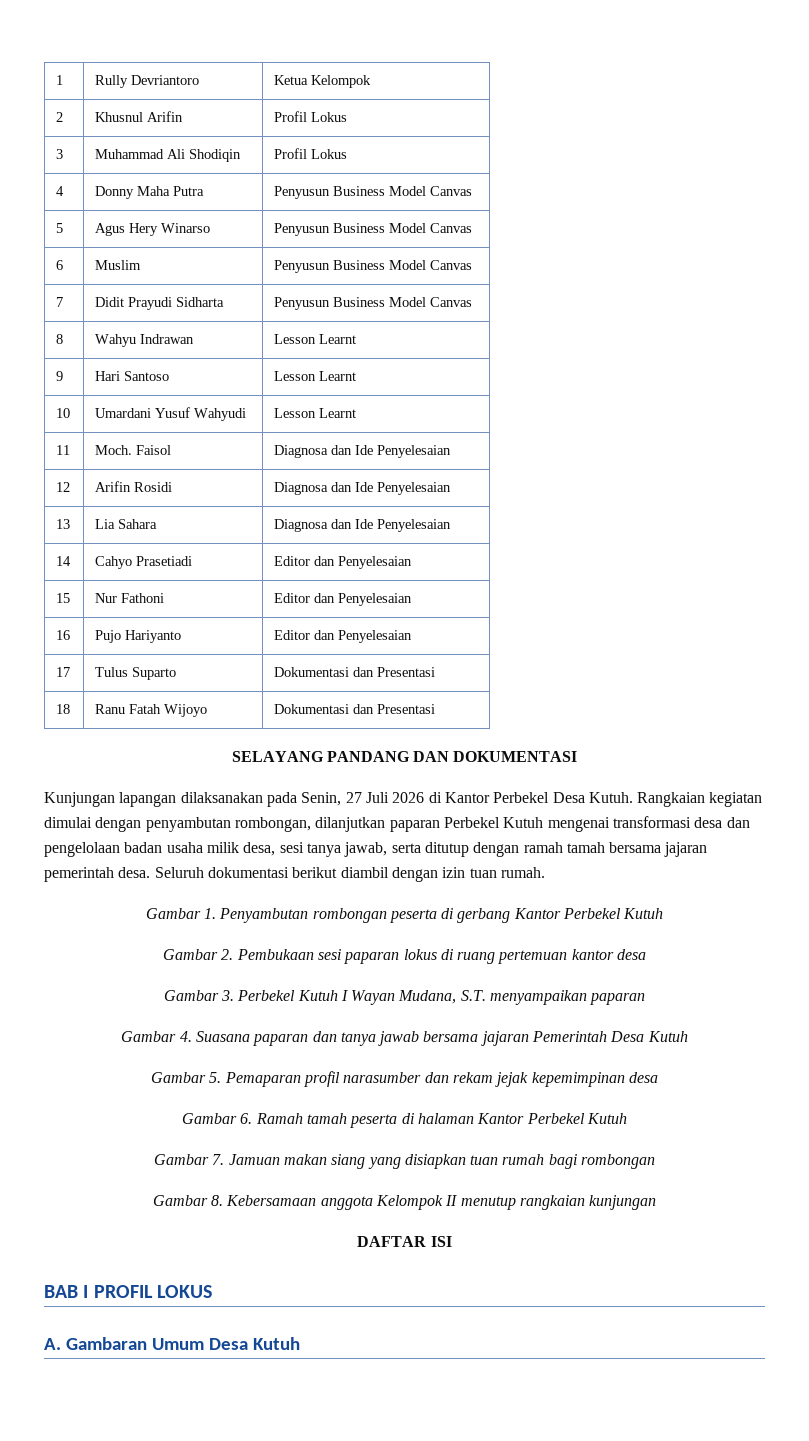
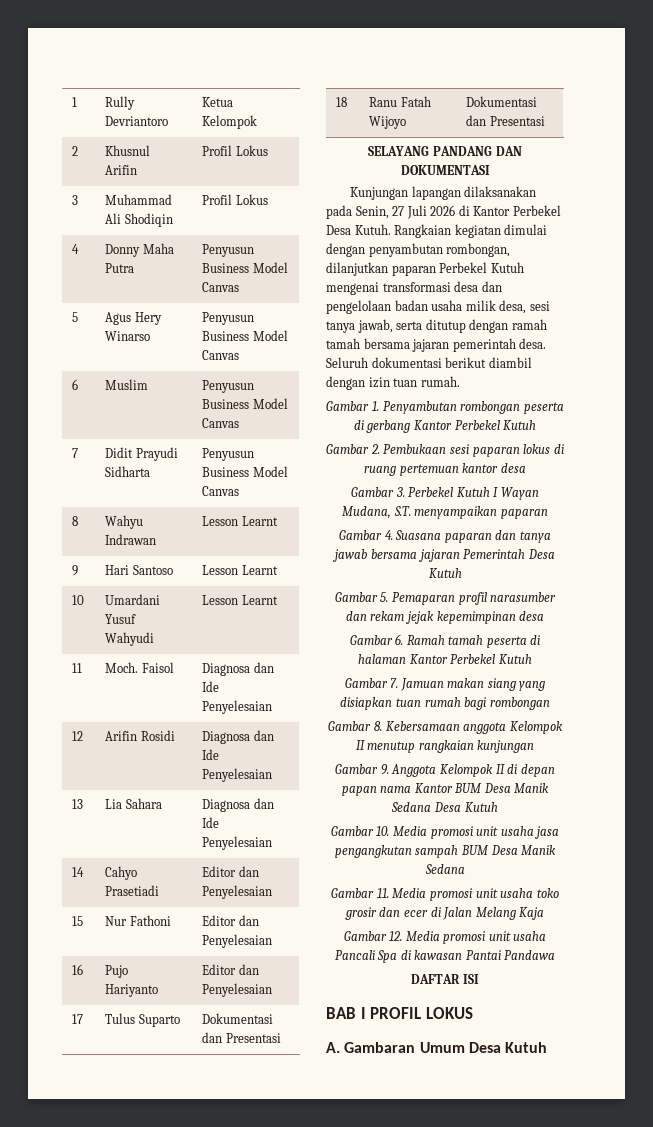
+ Gambar 9. Anggota Kelompok II di depan papan nama Kantor BUM Desa Manik Sedana Desa Kutuh
+ Gambar 10. Media promosi unit usaha jasa pengangkutan sampah BUM Desa Manik Sedana
+ Gambar 11. Media promosi unit usaha toko grosir dan ecer di Jalan Melang Kaja
+ Gambar 12. Media promosi unit usaha Pancali Spa di kawasan Pantai Pandawa

